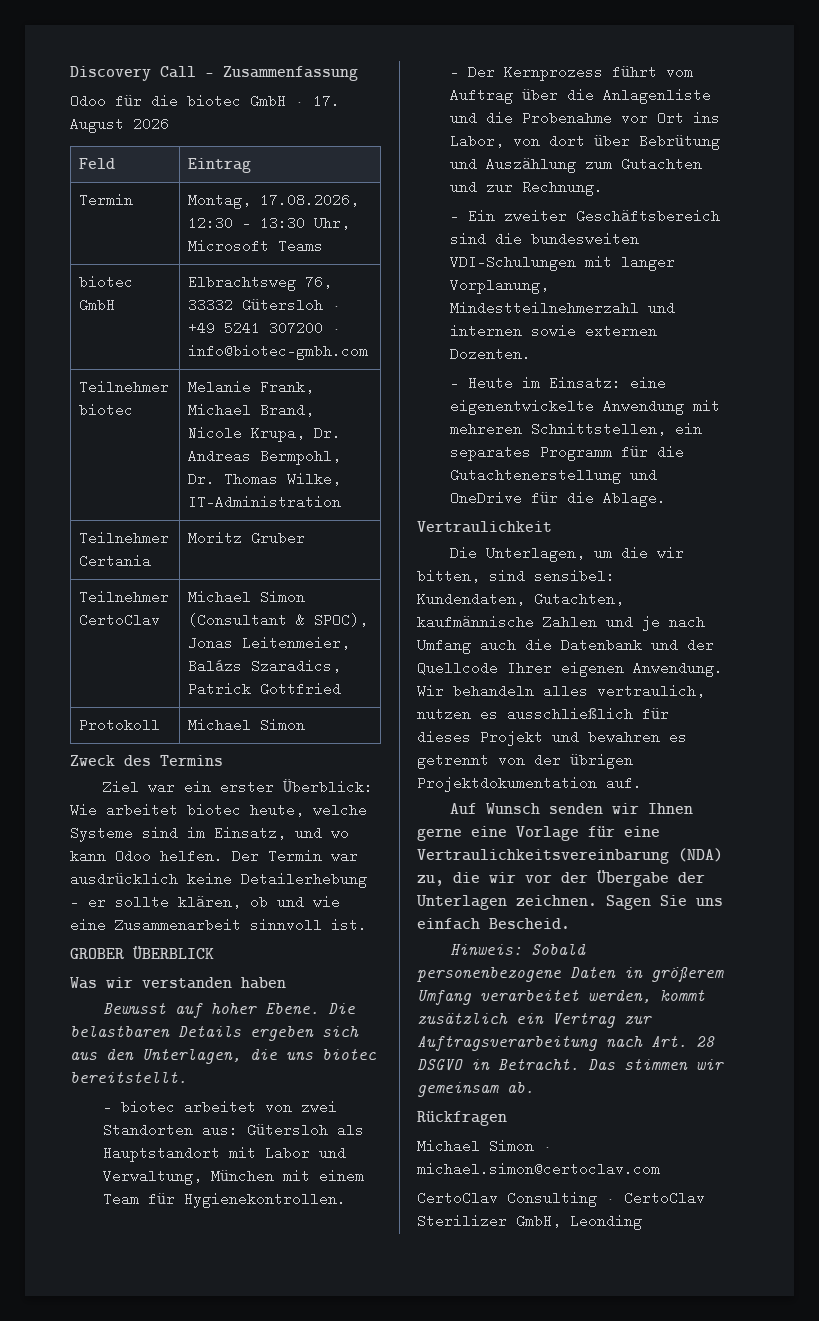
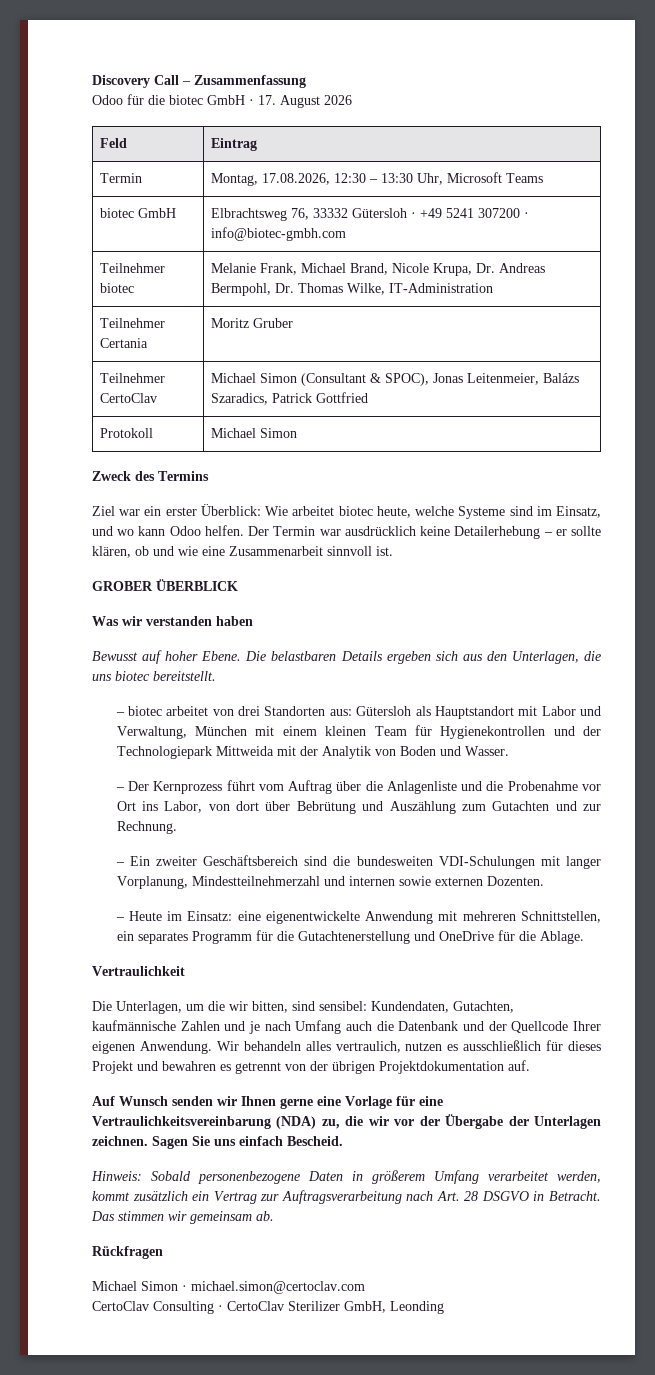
- – biotec arbeitet von zwei Standorten aus: Gütersloh als Hauptstandort mit Labor und Verwaltung, München mit einem Team für Hygienekontrollen.
+ – biotec arbeitet von drei Standorten aus: Gütersloh als Hauptstandort mit Labor und Verwaltung, München mit einem kleinen Team für Hygienekontrollen und der Technologiepark Mittweida mit der Analytik von Boden und Wasser.

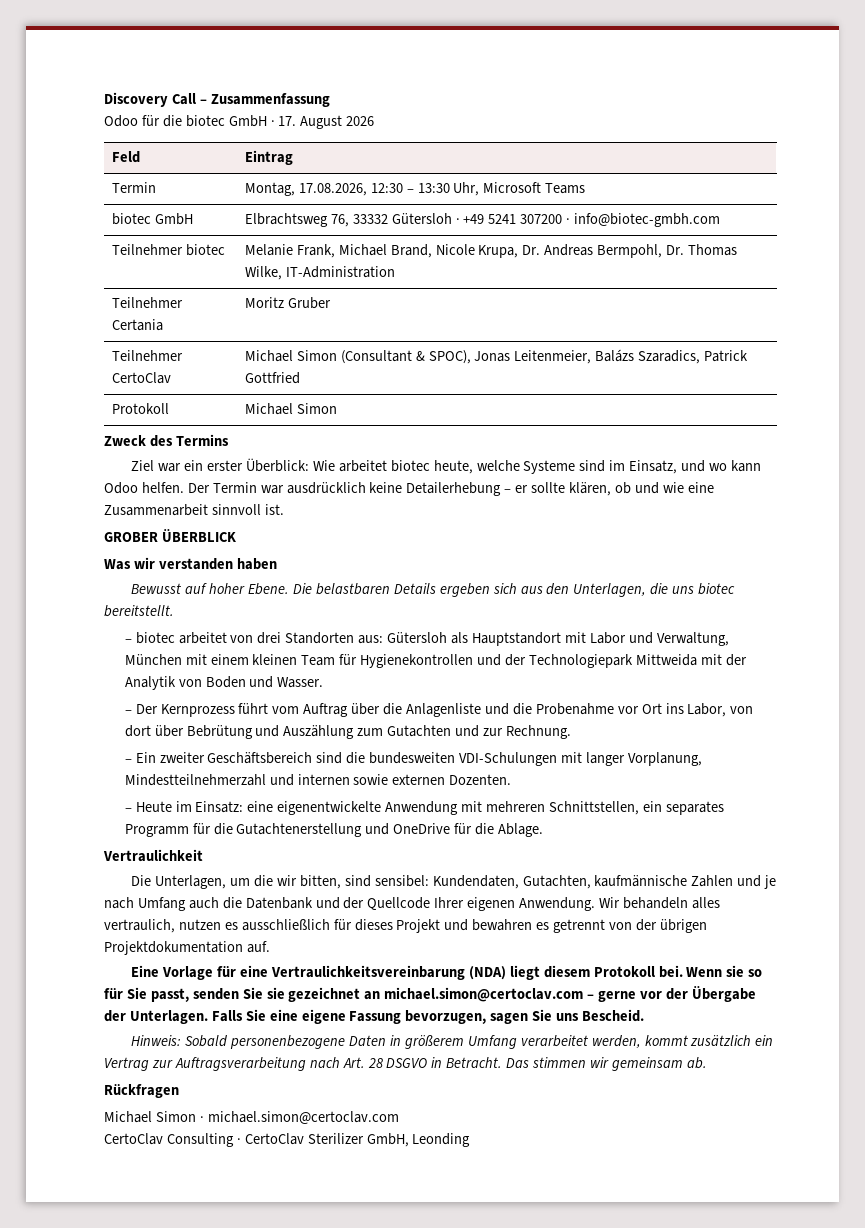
- Auf Wunsch senden wir Ihnen gerne eine Vorlage für eine Vertraulichkeitsvereinbarung (NDA) zu, die wir vor der Übergabe der Unterlagen zeichnen. Sagen Sie uns einfach Bescheid.
+ Eine Vorlage für eine Vertraulichkeitsvereinbarung (NDA) liegt diesem Protokoll bei. Wenn sie so für Sie passt, senden Sie sie gezeichnet an michael.simon@certoclav.com – gerne vor der Übergabe der Unterlagen. Falls Sie eine eigene Fassung bevorzugen, sagen Sie uns Bescheid.

